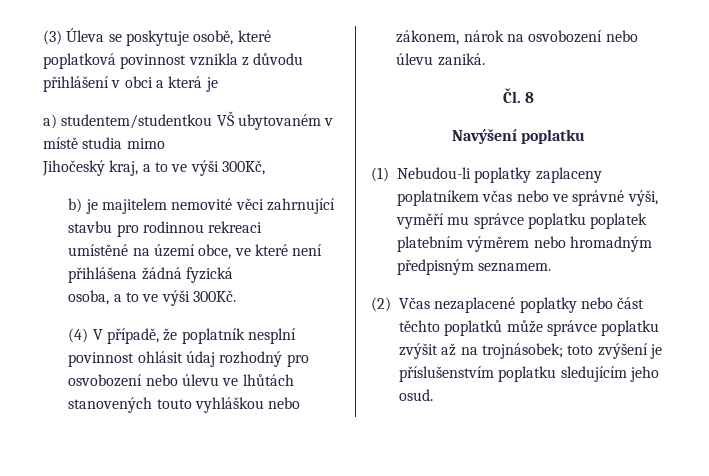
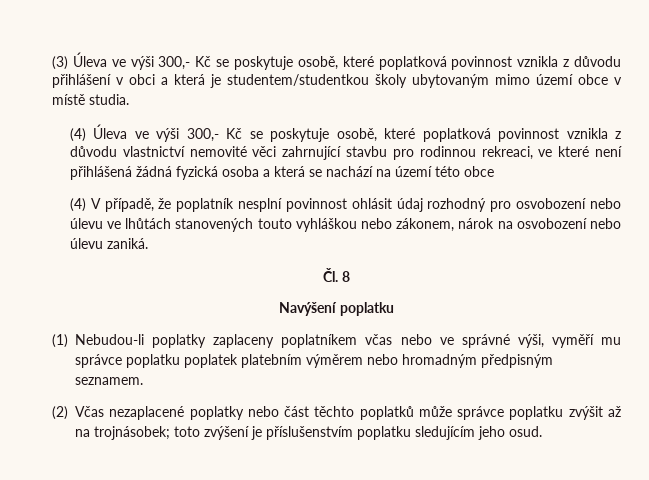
- (3) Úleva se poskytuje osobě, které poplatková povinnost vznikla z důvodu přihlášení v obci a která je
- a) studentem/studentkou VŠ ubytovaném v místě studia mimo
- Jihočeský kraj, a to ve výši 300Kč,
- b) je majitelem nemovité věci zahrnující stavbu pro rodinnou rekreaci
- umístěné na území obce, ve které není přihlášena žádná fyzická
- osoba, a to ve výši 300Kč.
+ (3) Úleva ve výši 300,- Kč se poskytuje osobě, které poplatková povinnost vznikla z důvodu přihlášení v obci a která je studentem/studentkou školy ubytovaným mimo území obce v místě studia.
+ (4) Úleva ve výši 300,- Kč se poskytuje osobě, které poplatková povinnost vznikla z důvodu vlastnictví nemovité věci zahrnující stavbu pro rodinnou rekreaci, ve které není přihlášená žádná fyzická osoba a která se nachází na území této obce

